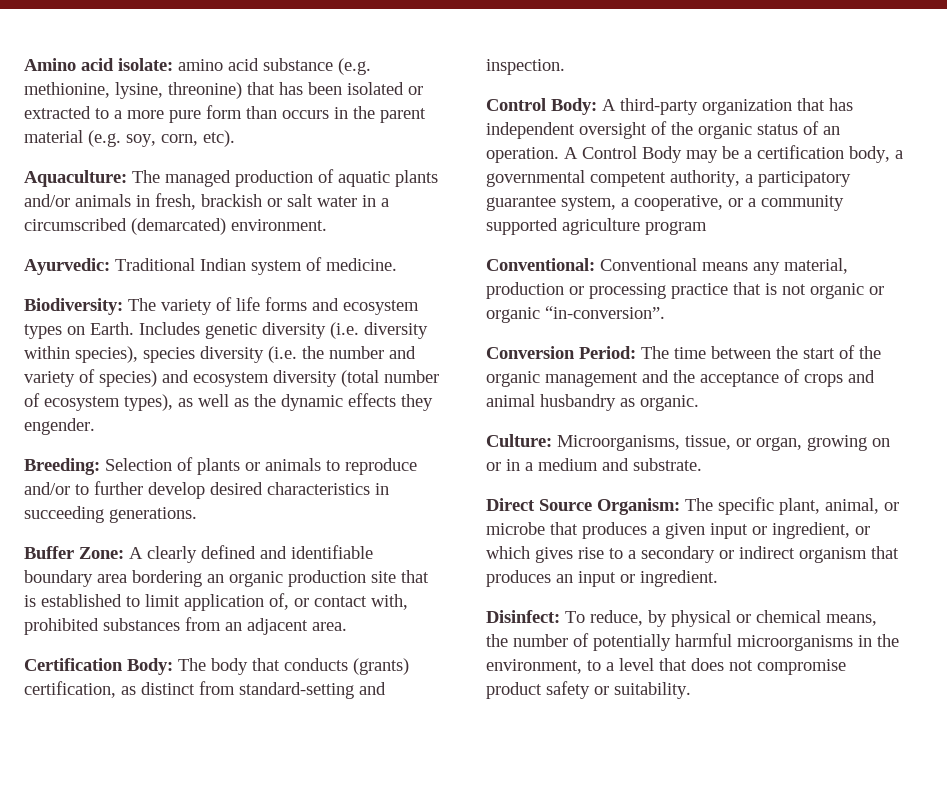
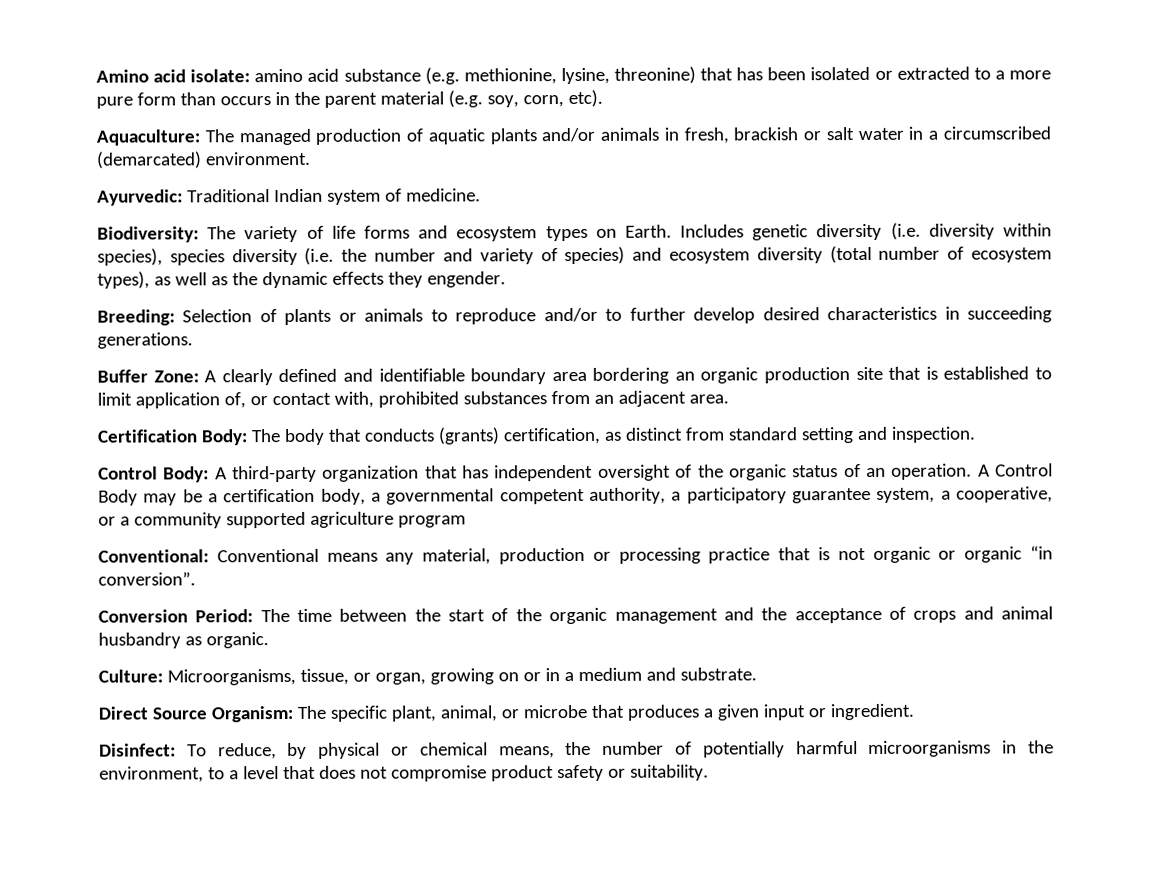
- Certification Body: The body that conducts (grants) certification, as distinct from standard-setting and inspection.
+ Certification Body: The body that conducts (grants) certification, as distinct from standard setting and inspection.
- Conventional: Conventional means any material, production or processing practice that is not organic or organic “in-conversion”.
+ Conventional: Conventional means any material, production or processing practice that is not organic or organic “in conversion”.
- Direct Source Organism: The specific plant, animal, or microbe that produces a given input or ingredient, or which gives rise to a secondary or indirect organism that produces an input or ingredient.
+ Direct Source Organism: The specific plant, animal, or microbe that produces a given input or ingredient.

